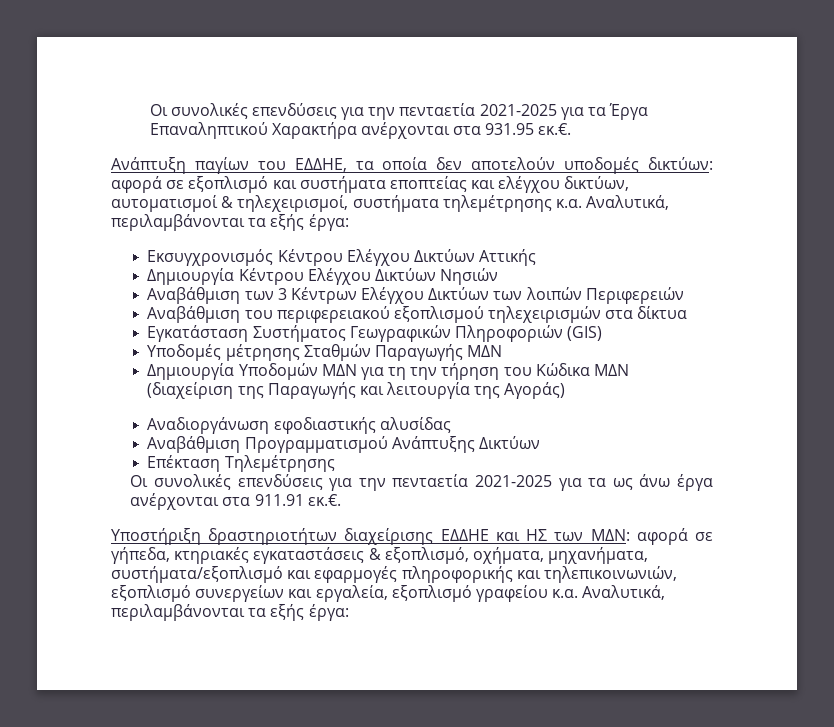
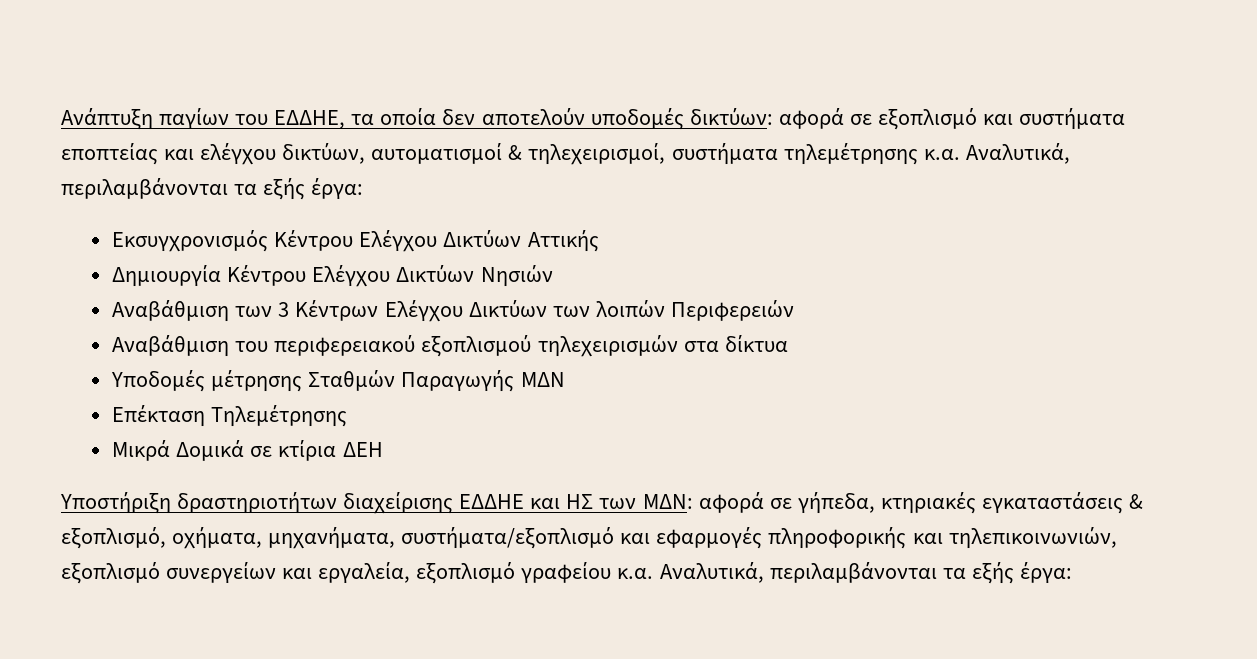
- Oι συνολικές επενδύσεις για την πενταετία 2021-2025 για τα Έργα Επαναληπτικού Χαρακτήρα ανέρχονται στα 931.95 εκ.€.
- Εγκατάσταση Συστήματος Γεωγραφικών Πληροφοριών (GIS)
- Δημιουργία Υποδομών ΜΔΝ για τη την τήρηση του Κώδικα ΜΔΝ (διαχείριση της Παραγωγής και λειτουργία της Αγοράς)
- Αναδιοργάνωση εφοδιαστικής αλυσίδας
- Αναβάθμιση Προγραμματισμού Ανάπτυξης Δικτύων
  Επέκταση Τηλεμέτρησης
- Oι συνολικές επενδύσεις για την πενταετία 2021-2025 για τα ως άνω έργα ανέρχονται στα 911.91 εκ.€.
+ Μικρά Δομικά σε κτίρια ΔΕΗ

